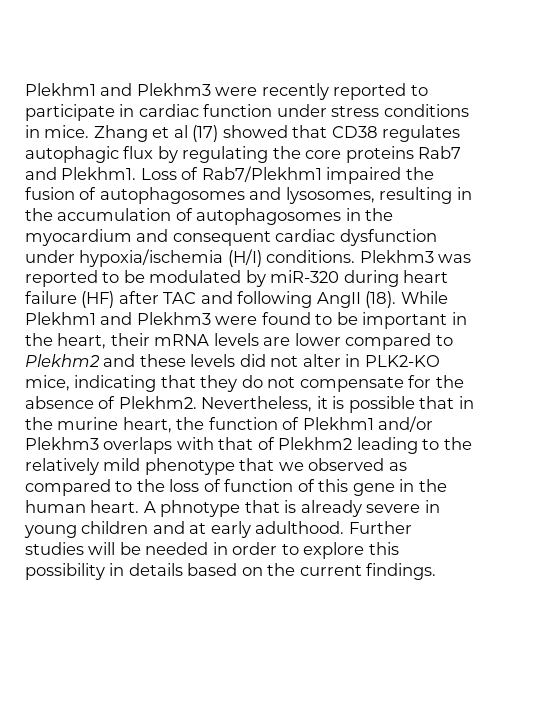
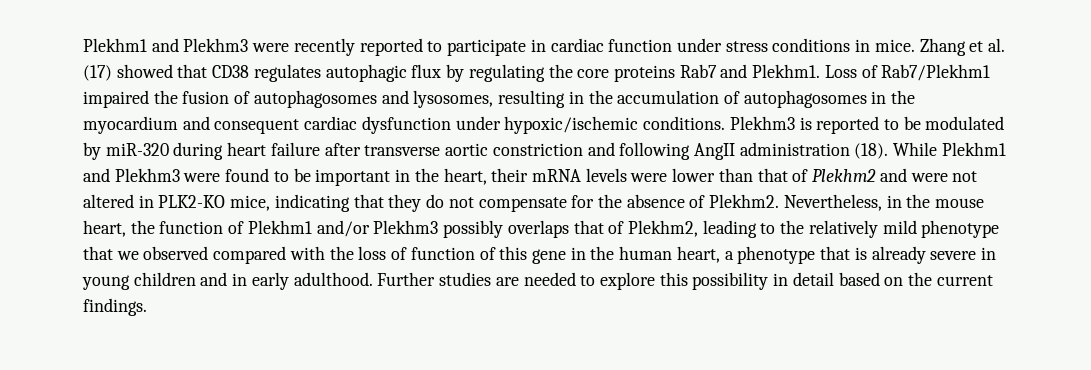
- Zhang et al (17) showed that CD38 regulates autophagic flux by regulating the core proteins Rab7 and Plekhm1.
+ Zhang et al. (17) showed that CD38 regulates autophagic flux by regulating the core proteins Rab7 and Plekhm1.
- Loss of Rab7/Plekhm1 impaired the fusion of autophagosomes and lysosomes, resulting in the accumulation of autophagosomes in the myocardium and consequent cardiac dysfunction under hypoxia/ischemia (H/I) conditions.
+ Loss of Rab7/Plekhm1 impaired the fusion of autophagosomes and lysosomes, resulting in the accumulation of autophagosomes in the myocardium and consequent cardiac dysfunction under hypoxic/ischemic conditions.
- Plekhm3 was reported to be modulated by miR-320 during heart failure (HF) after TAC and following AngII (18).
+ Plekhm3 is reported to be modulated by miR-320 during heart failure after transverse aortic constriction and following AngII administration (18).
- While Plekhm1 and Plekhm3 were found to be important in the heart, their mRNA levels are lower compared to Plekhm2 and these levels did not alter in PLK2-KO mice, indicating that they do not compensate for the absence of Plekhm2.
+ While Plekhm1 and Plekhm3 were found to be important in the heart, their mRNA levels were lower than that of Plekhm2 and were not altered in PLK2-KO mice, indicating that they do not compensate for the absence of Plekhm2.
- Nevertheless, it is possible that in the murine heart, the function of Plekhm1 and/or Plekhm3 overlaps with that of Plekhm2 leading to the relatively mild phenotype that we observed as compared to the loss of function of this gene in the human heart. A phnotype that is already severe in young children and at early adulthood.
+ Nevertheless, in the mouse heart, the function of Plekhm1 and/or Plekhm3 possibly overlaps that of Plekhm2, leading to the relatively mild phenotype that we observed compared with the loss of function of this gene in the human heart, a phenotype that is already severe in young children and in early adulthood.
- Further studies will be needed in order to explore this possibility in details based on the current findings.
+ Further studies are needed to explore this possibility in detail based on the current findings.

